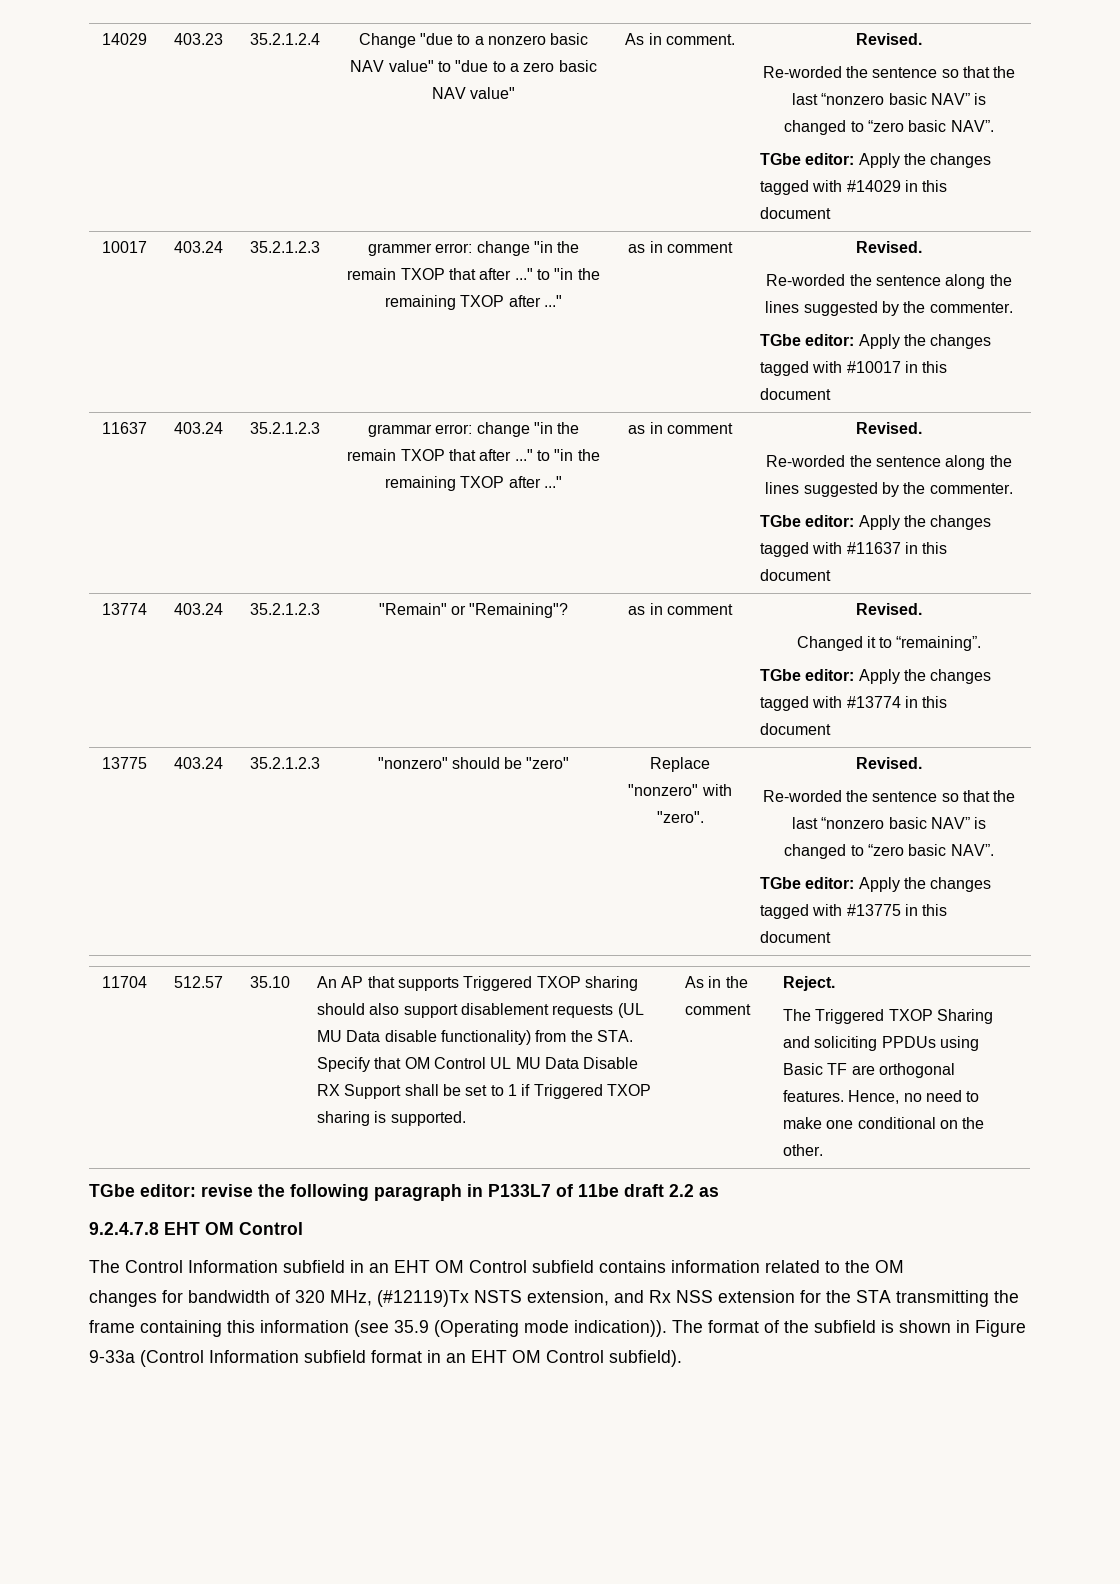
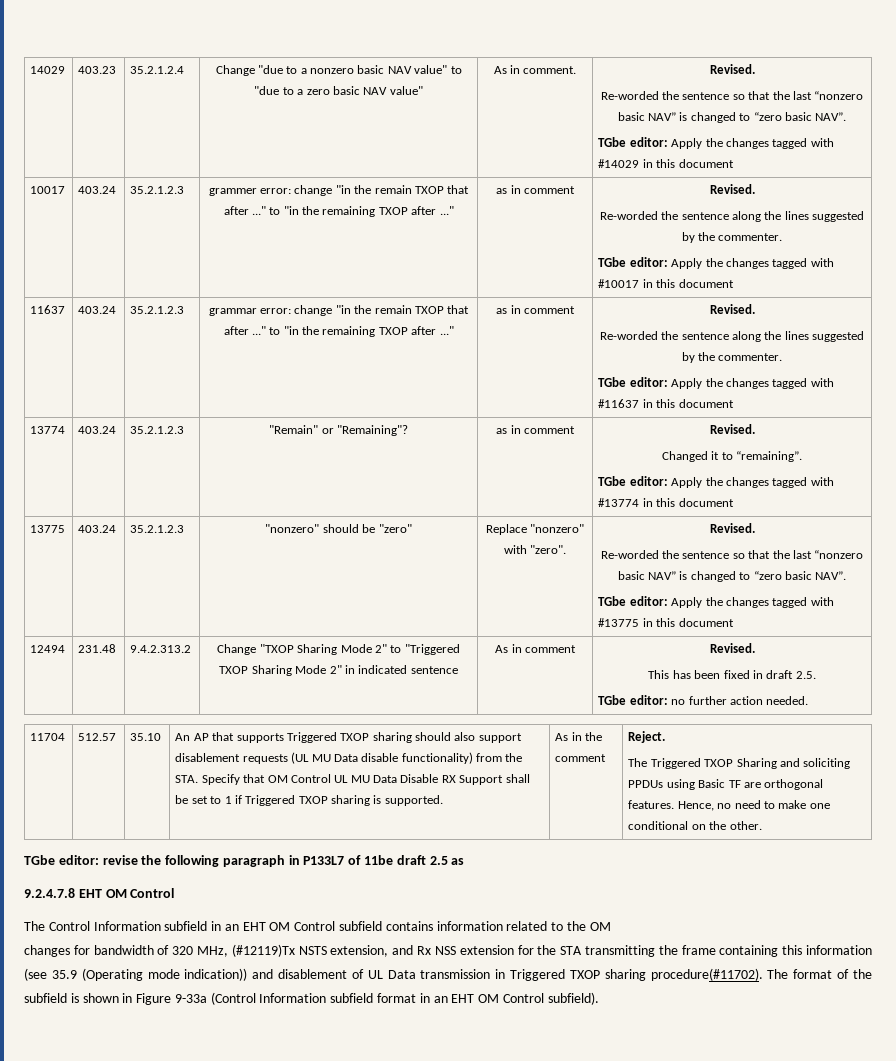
+ 12494 | 231.48 | 9.4.2.313.2 | Change "TXOP Sharing Mode 2" to "Triggered TXOP Sharing Mode 2" in indicated sentence | As in comment | Revised.
+ This has been fixed in draft 2.5.
+ TGbe editor: no further action needed.
- TGbe editor: revise the following paragraph in P133L7 of 11be draft 2.2 as
+ TGbe editor: revise the following paragraph in P133L7 of 11be draft 2.5 as
- changes for bandwidth of 320 MHz, (#12119)Tx NSTS extension, and Rx NSS extension for the STA transmitting the frame containing this information (see 35.9 (Operating mode indication)).
+ changes for bandwidth of 320 MHz, (#12119)Tx NSTS extension, and Rx NSS extension for the STA transmitting the frame containing this information (see 35.9 (Operating mode indication)) and disablement of UL Data transmission in Triggered TXOP sharing procedure(#11702).

